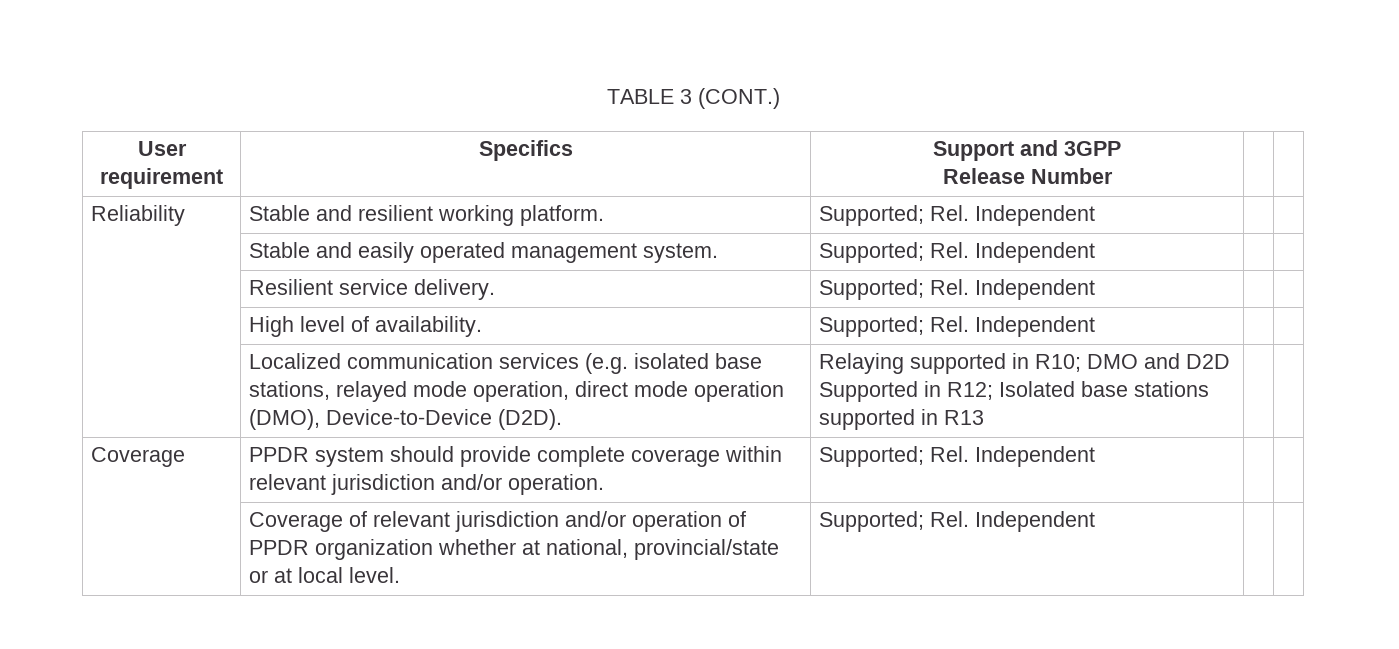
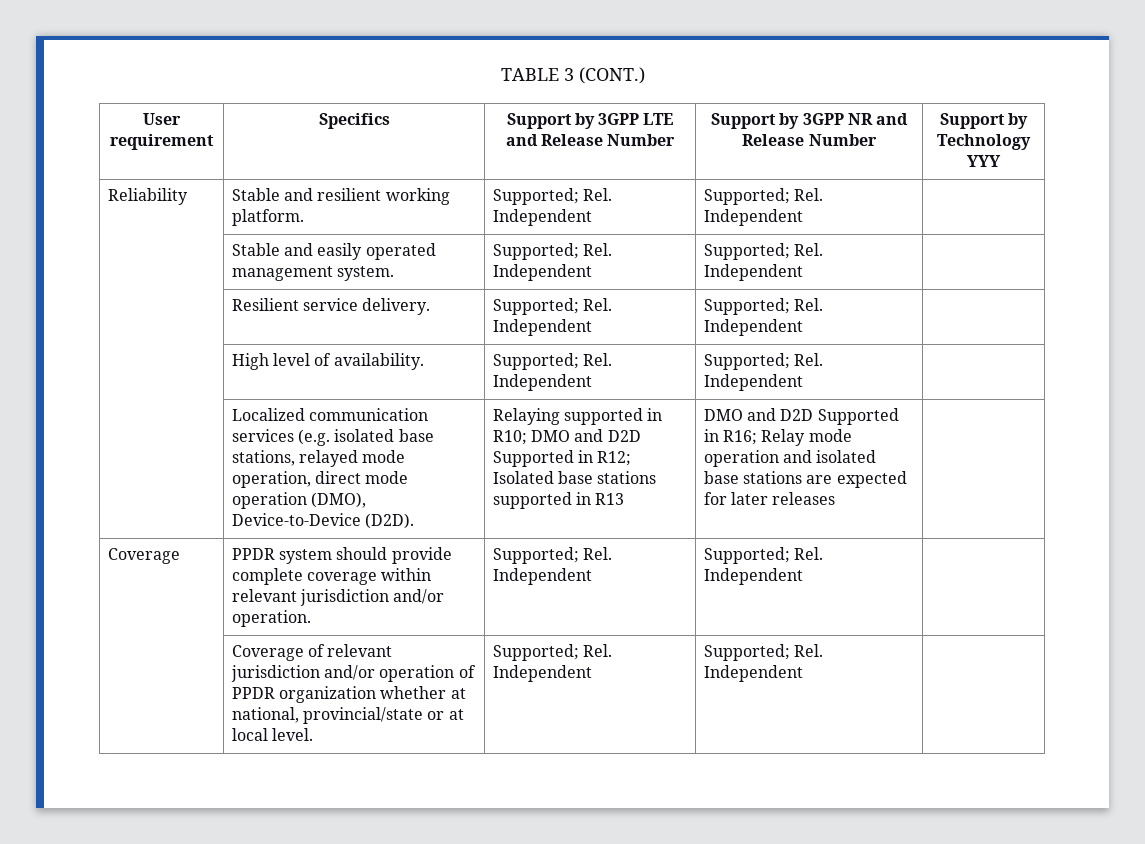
- User requirement | Specifics | Support and 3GPP
- Release Number | |
+ User requirement | Specifics | Support by 3GPP LTE and Release Number | Support by 3GPP NR and Release Number | Support by Technology YYY
- Reliability | Stable and resilient working platform. | Supported; Rel. Independent | |
+ Reliability | Stable and resilient working platform. | Supported; Rel. Independent | Supported; Rel. Independent |
- | Stable and easily operated management system. | Supported; Rel. Independent | |
+ | Stable and easily operated management system. | Supported; Rel. Independent | Supported; Rel. Independent |
- | Resilient service delivery. | Supported; Rel. Independent | |
+ | Resilient service delivery. | Supported; Rel. Independent | Supported; Rel. Independent |
- | High level of availability. | Supported; Rel. Independent | |
+ | High level of availability. | Supported; Rel. Independent | Supported; Rel. Independent |
+ DMO and D2D Supported in R16; Relay mode operation and isolated base stations are expected for later releases
- Coverage | PPDR system should provide complete coverage within relevant jurisdiction and/or operation. | Supported; Rel. Independent | |
+ Coverage | PPDR system should provide complete coverage within relevant jurisdiction and/or operation. | Supported; Rel. Independent | Supported; Rel. Independent |
- | Coverage of relevant jurisdiction and/or operation of PPDR organization whether at national, provincial/state or at local level. | Supported; Rel. Independent | |
+ | Coverage of relevant jurisdiction and/or operation of PPDR organization whether at national, provincial/state or at local level. | Supported; Rel. Independent | Supported; Rel. Independent |

